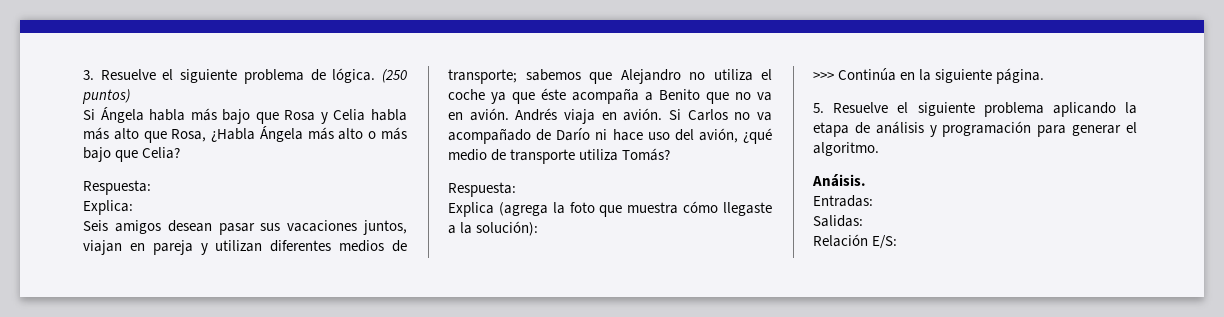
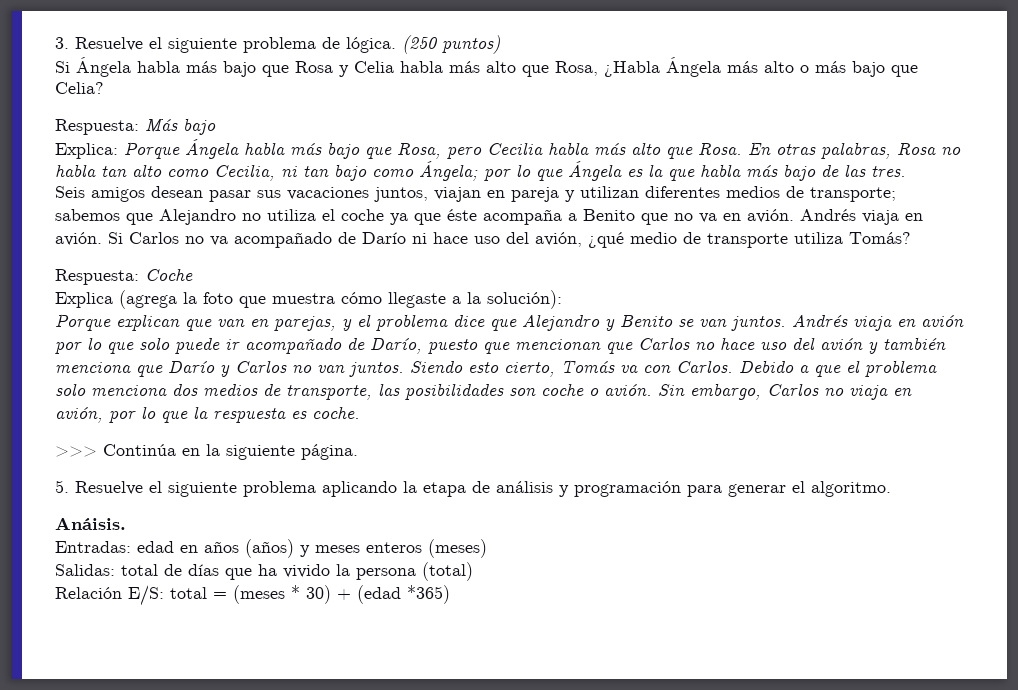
  Si Ángela habla más bajo que Rosa y Celia habla más alto que Rosa, ¿Habla Ángela más alto o más bajo que Celia?
- Respuesta:
+ Respuesta: Más bajo
- Explica:
+ Explica: Porque Ángela habla más bajo que Rosa, pero Cecilia habla más alto que Rosa. En otras palabras, Rosa no habla tan alto como Cecilia, ni tan bajo como Ángela; por lo que Ángela es la que habla más bajo de las tres.
  Si Carlos no va acompañado de Darío ni hace uso del avión, ¿qué medio de transporte utiliza Tomás?
- Respuesta:
+ Respuesta: Coche
+ Porque explican que van en parejas, y el problema dice que Alejandro y Benito se van juntos. Andrés viaja en avión por lo que solo puede ir acompañado de Darío, puesto que mencionan que Carlos no hace uso del avión y también menciona que Darío y Carlos no van juntos. Siendo esto cierto, Tomás va con Carlos. Debido a que el problema solo menciona dos medios de transporte, las posibilidades son coche o avión. Sin embargo, Carlos no viaja en avión, por lo que la respuesta es coche.
- Entradas:
- Salidas:
- Relación E/S:
+ Entradas: edad en años (años) y meses enteros (meses)
+ Salidas: total de días que ha vivido la persona (total)
+ Relación E/S: total = (meses * 30) + (edad *365)

